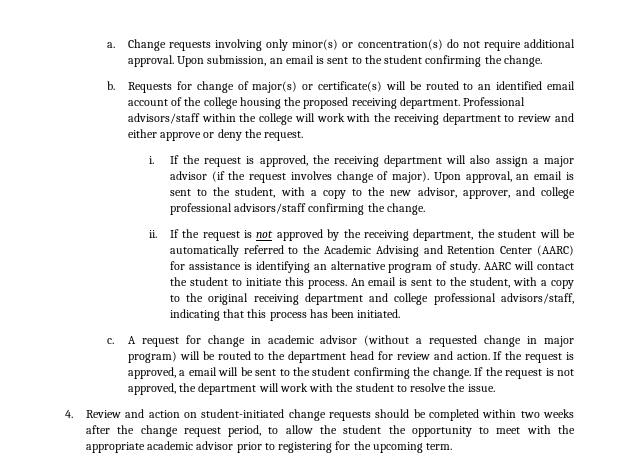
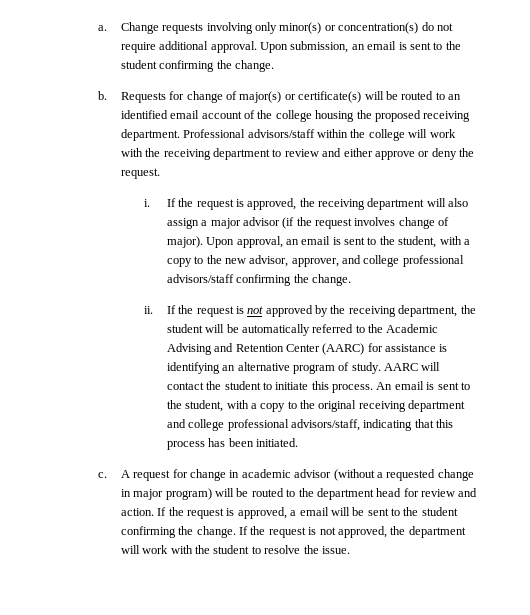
- 4. Review and action on student-initiated change requests should be completed within two weeks after the change request period, to allow the student the opportunity to meet with the appropriate academic advisor prior to registering for the upcoming term.

